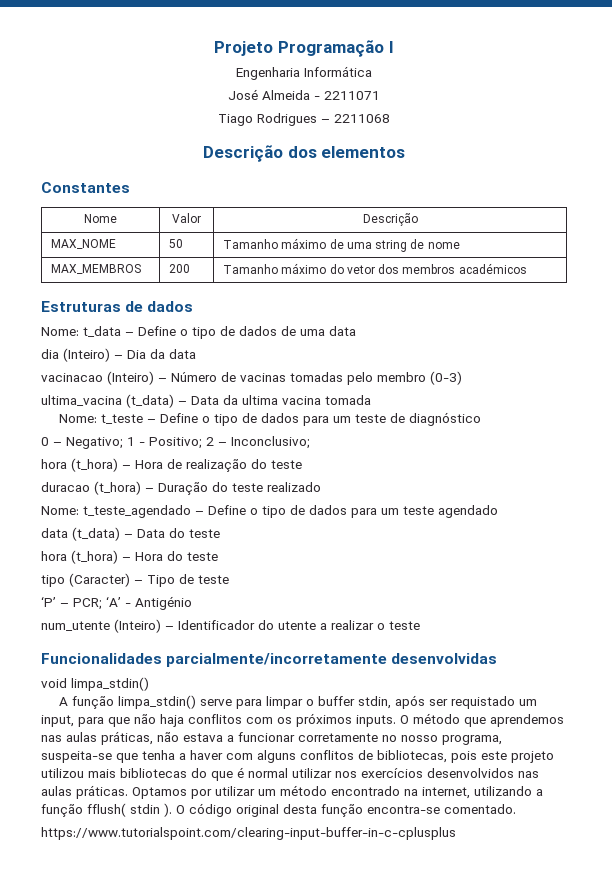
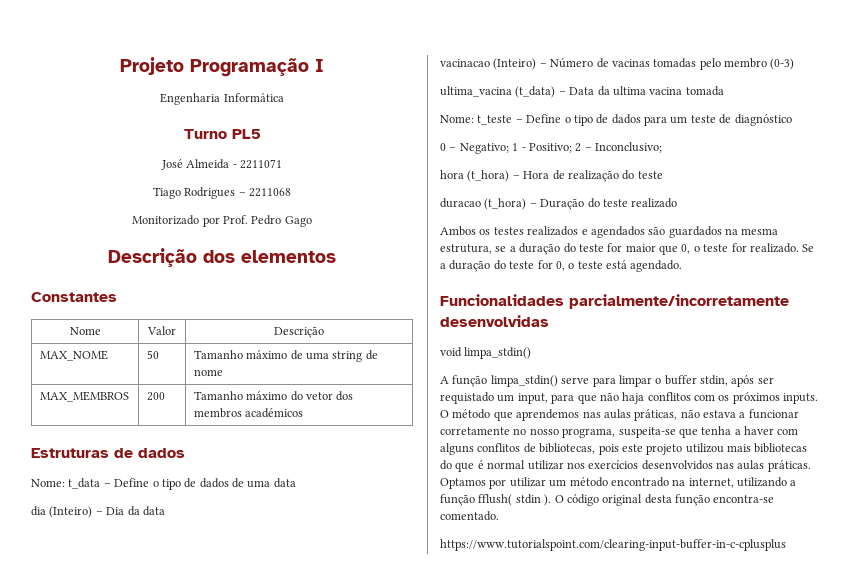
+ Turno PL5
+ Monitorizado por Prof. Pedro Gago
- Nome: t_teste_agendado – Define o tipo de dados para um teste agendado
- data (t_data) – Data do teste
- hora (t_hora) – Hora do teste
- tipo (Caracter) – Tipo de teste
- ‘P’ – PCR; ‘A’ - Antigénio
- num_utente (Inteiro) – Identificador do utente a realizar o teste
+ Ambos os testes realizados e agendados são guardados na mesma estrutura, se a duração do teste for maior que 0, o teste for realizado. Se a duração do teste for 0, o teste está agendado.

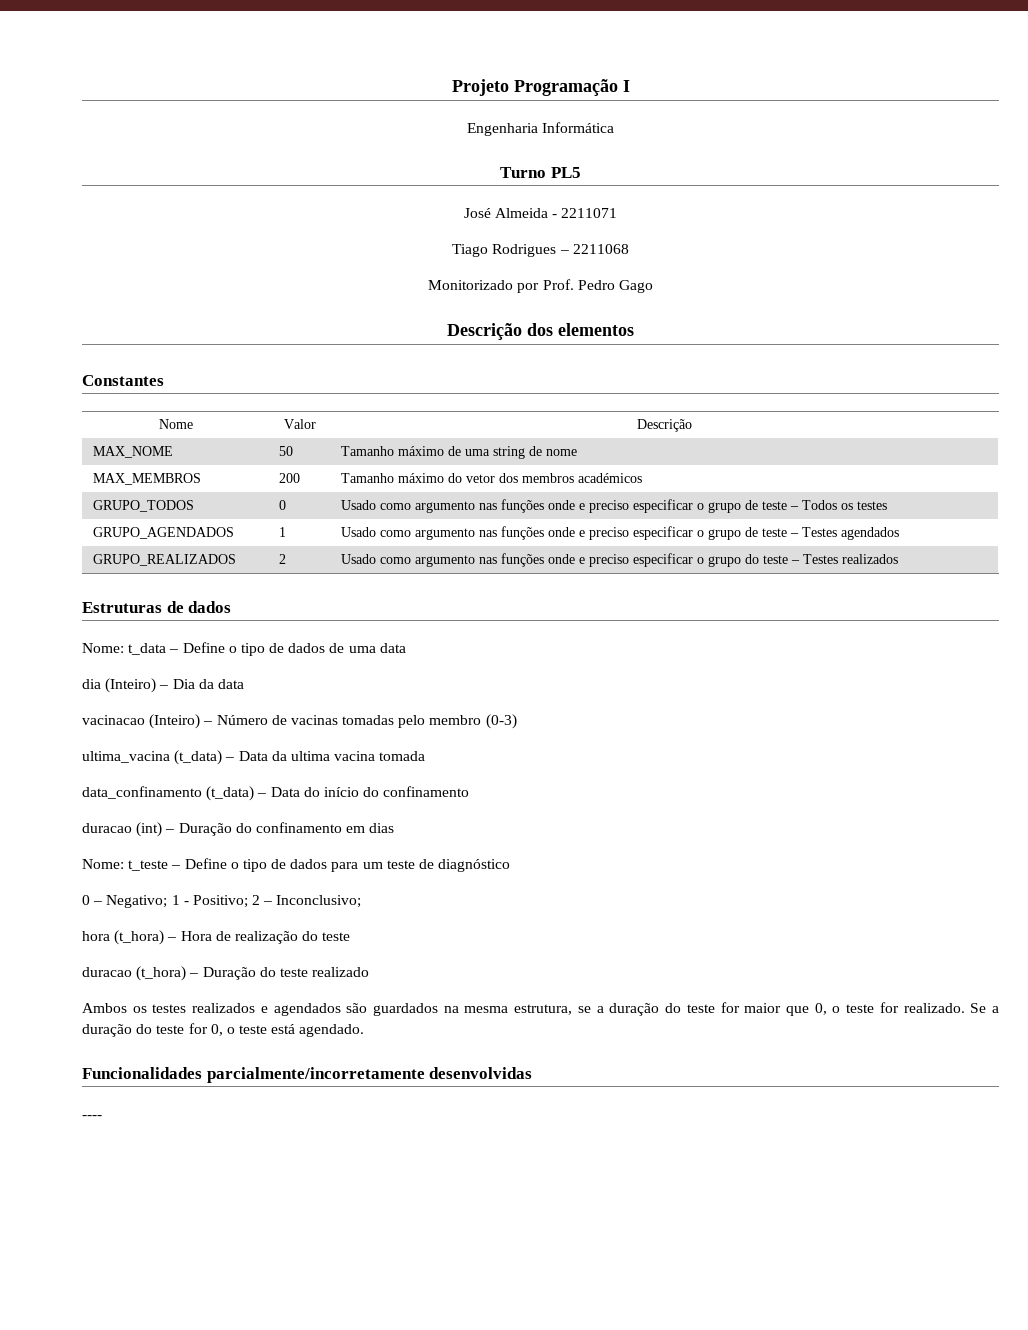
+ GRUPO_TODOS | 0 | Usado como argumento nas funções onde e preciso especificar o grupo de teste – Todos os testes
+ GRUPO_AGENDADOS | 1 | Usado como argumento nas funções onde e preciso especificar o grupo de teste – Testes agendados
+ GRUPO_REALIZADOS | 2 | Usado como argumento nas funções onde e preciso especificar o grupo do teste – Testes realizados
+ data_confinamento (t_data) – Data do início do confinamento
+ duracao (int) – Duração do confinamento em dias
- void limpa_stdin()
- A função limpa_stdin() serve para limpar o buffer stdin, após ser requistado um input, para que não haja conflitos com os próximos inputs. O método que aprendemos nas aulas práticas, não estava a funcionar corretamente no nosso programa, suspeita-se que tenha a haver com alguns conflitos de bibliotecas, pois este projeto utilizou mais bibliotecas do que é normal utilizar nos exercícios desenvolvidos nas aulas práticas. Optamos por utilizar um método encontrado na internet, utilizando a função fflush( stdin ). O código original desta função encontra-se comentado.
- https://www.tutorialspoint.com/clearing-input-buffer-in-c-cplusplus
+ ----

